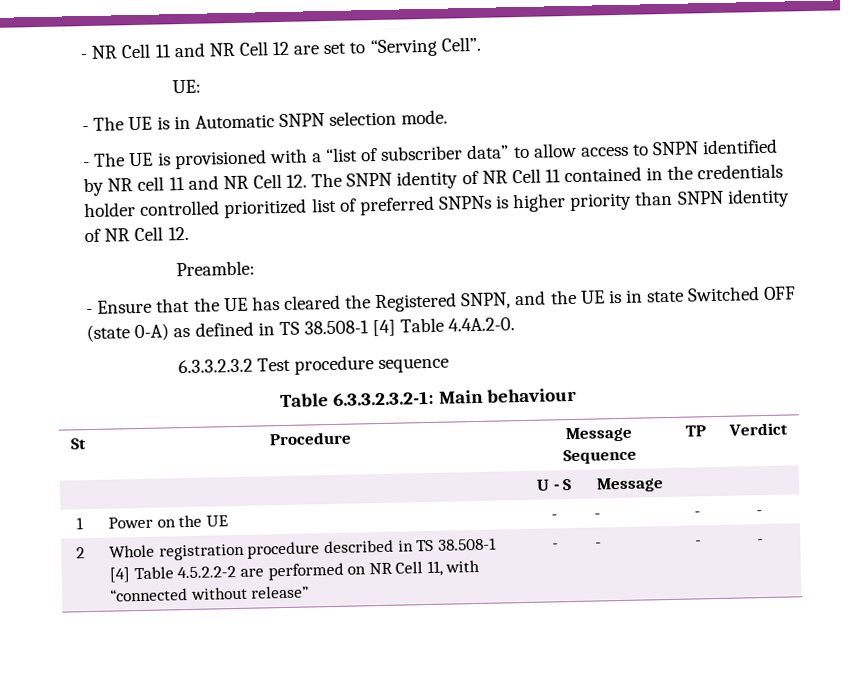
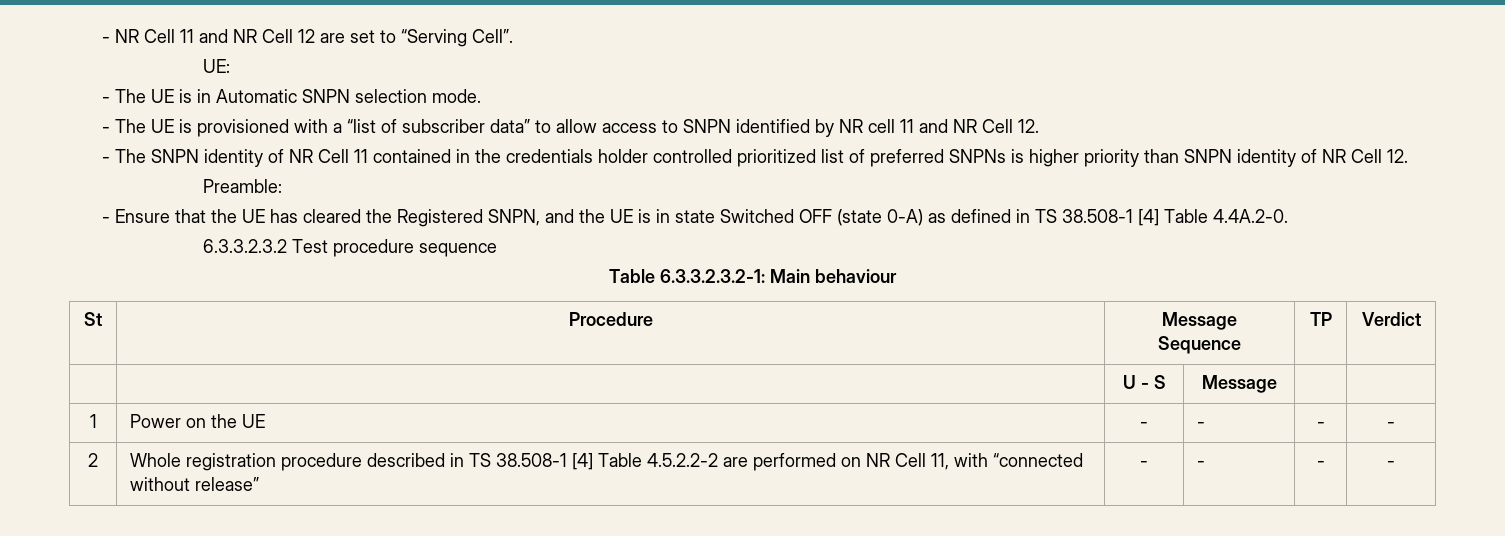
- - The UE is provisioned with a “list of subscriber data” to allow access to SNPN identified by NR cell 11 and NR Cell 12. The SNPN identity of NR Cell 11 contained in the credentials holder controlled prioritized list of preferred SNPNs is higher priority than SNPN identity of NR Cell 12.
+ - The UE is provisioned with a “list of subscriber data” to allow access to SNPN identified by NR cell 11 and NR Cell 12.
+ - The SNPN identity of NR Cell 11 contained in the credentials holder controlled prioritized list of preferred SNPNs is higher priority than SNPN identity of NR Cell 12.

